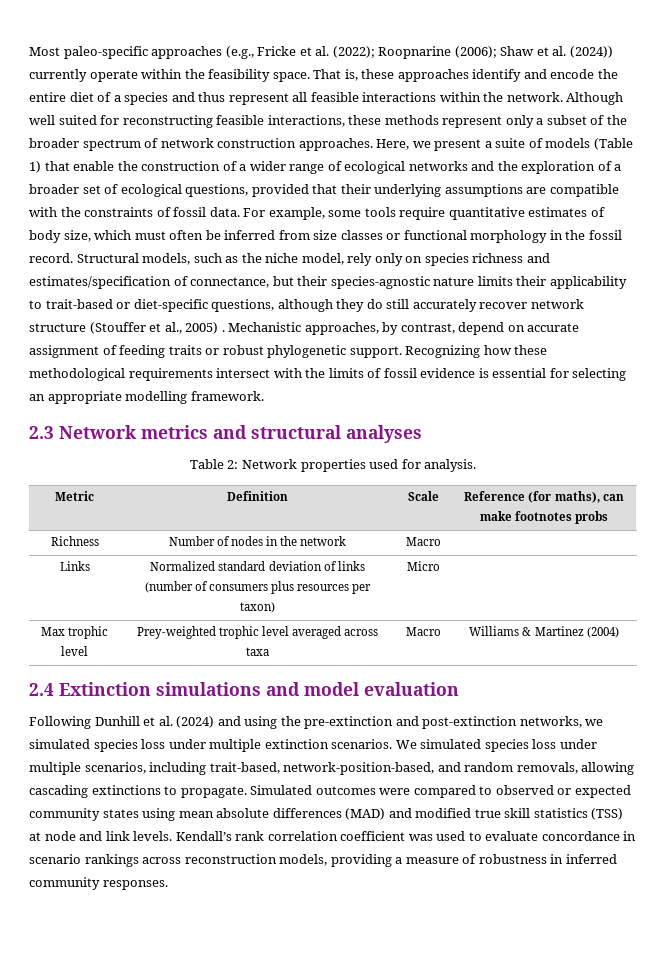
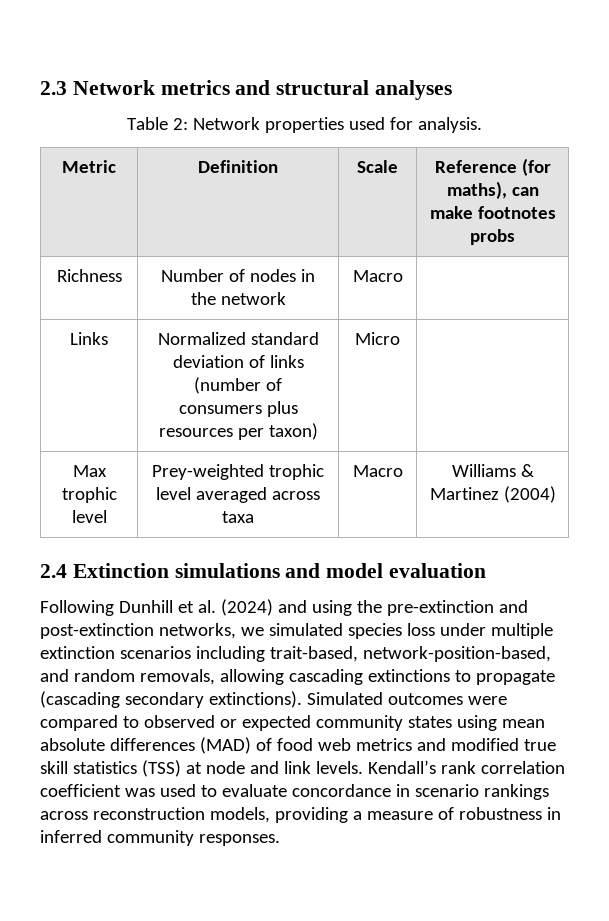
- Most paleo-specific approaches (e.g., Fricke et al. (2022); Roopnarine (2006); Shaw et al. (2024)) currently operate within the feasibility space. That is, these approaches identify and encode the entire diet of a species and thus represent all feasible interactions within the network. Although well suited for reconstructing feasible interactions, these methods represent only a subset of the broader spectrum of network construction approaches. Here, we present a suite of models (Table 1) that enable the construction of a wider range of ecological networks and the exploration of a broader set of ecological questions, provided that their underlying assumptions are compatible with the constraints of fossil data. For example, some tools require quantitative estimates of body size, which must often be inferred from size classes or functional morphology in the fossil record. Structural models, such as the niche model, rely only on species richness and estimates/specification of connectance, but their species-agnostic nature limits their applicability to trait-based or diet-specific questions, although they do still accurately recover network structure (Stouffer et al., 2005) . Mechanistic approaches, by contrast, depend on accurate assignment of feeding traits or robust phylogenetic support. Recognizing how these methodological requirements intersect with the limits of fossil evidence is essential for selecting an appropriate modelling framework.
- Following Dunhill et al. (2024) and using the pre-extinction and post-extinction networks, we simulated species loss under multiple extinction scenarios. We simulated species loss under multiple scenarios, including trait-based, network-position-based, and random removals, allowing cascading extinctions to propagate.
+ Following Dunhill et al. (2024) and using the pre-extinction and post-extinction networks, we simulated species loss under multiple extinction scenarios including trait-based, network-position-based, and random removals, allowing cascading extinctions to propagate (cascading secondary extinctions).
- Simulated outcomes were compared to observed or expected community states using mean absolute differences (MAD) and modified true skill statistics (TSS) at node and link levels.
+ Simulated outcomes were compared to observed or expected community states using mean absolute differences (MAD) of food web metrics and modified true skill statistics (TSS) at node and link levels.

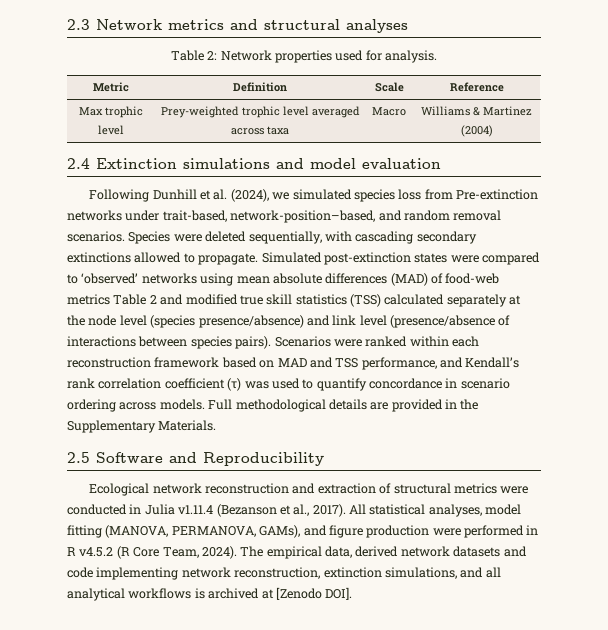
- Metric | Definition | Scale | Reference (for maths), can make footnotes probs
- Richness | Number of nodes in the network | Macro |
- Links | Normalized standard deviation of links (number of consumers plus resources per taxon) | Micro |
+ Metric | Definition | Scale | Reference
- Following Dunhill et al. (2024) and using the pre-extinction and post-extinction networks, we simulated species loss under multiple extinction scenarios including trait-based, network-position-based, and random removals, allowing cascading extinctions to propagate (cascading secondary extinctions). Simulated outcomes were compared to observed or expected community states using mean absolute differences (MAD) of food web metrics and modified true skill statistics (TSS) at node and link levels. Kendall’s rank correlation coefficient was used to evaluate concordance in scenario rankings across reconstruction models, providing a measure of robustness in inferred community responses.
+ Following Dunhill et al. (2024), we simulated species loss from Pre-extinction networks under trait-based, network-position–based, and random removal scenarios. Species were deleted sequentially, with cascading secondary extinctions allowed to propagate. Simulated post-extinction states were compared to ‘observed’ networks using mean absolute differences (MAD) of food-web metrics Table 2 and modified true skill statistics (TSS) calculated separately at the node level (species presence/absence) and link level (presence/absence of interactions between species pairs). Scenarios were ranked within each reconstruction framework based on MAD and TSS performance, and Kendall’s rank correlation coefficient (τ) was used to quantify concordance in scenario ordering across models. Full methodological details are provided in the Supplementary Materials.
+ 2.5 Software and Reproducibility
+ Ecological network reconstruction and extraction of structural metrics were conducted in Julia v1.11.4 (Bezanson et al., 2017). All statistical analyses, model fitting (MANOVA, PERMANOVA, GAMs), and figure production were performed in R v4.5.2 (R Core Team, 2024). The empirical data, derived network datasets and code implementing network reconstruction, extinction simulations, and all analytical workflows is archived at [Zenodo DOI].

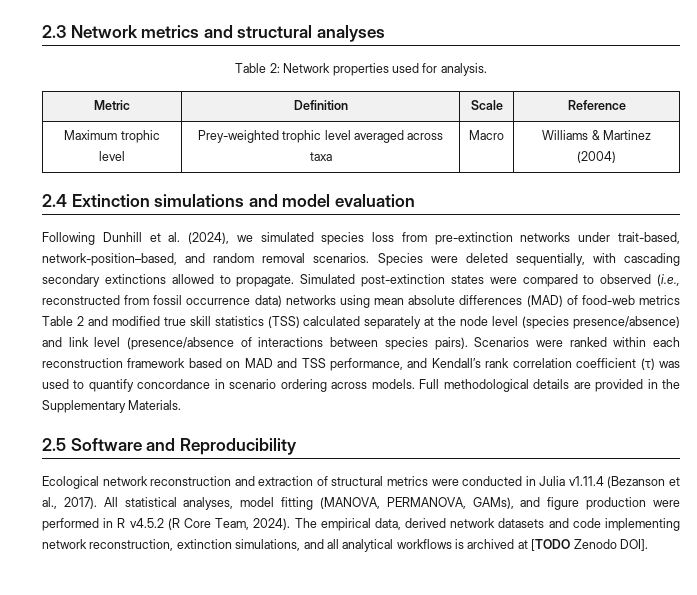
- Max trophic level | Prey-weighted trophic level averaged across taxa | Macro | Williams & Martinez (2004)
+ Maximum trophic level | Prey-weighted trophic level averaged across taxa | Macro | Williams & Martinez (2004)
- Following Dunhill et al. (2024), we simulated species loss from Pre-extinction networks under trait-based, network-position–based, and random removal scenarios.
+ Following Dunhill et al. (2024), we simulated species loss from pre-extinction networks under trait-based, network-position–based, and random removal scenarios.
- Simulated post-extinction states were compared to ‘observed’ networks using mean absolute differences (MAD) of food-web metrics Table 2 and modified true skill statistics (TSS) calculated separately at the node level (species presence/absence) and link level (presence/absence of interactions between species pairs).
+ Simulated post-extinction states were compared to observed (i.e., reconstructed from fossil occurrence data) networks using mean absolute differences (MAD) of food-web metrics Table 2 and modified true skill statistics (TSS) calculated separately at the node level (species presence/absence) and link level (presence/absence of interactions between species pairs).
- The empirical data, derived network datasets and code implementing network reconstruction, extinction simulations, and all analytical workflows is archived at [Zenodo DOI].
+ The empirical data, derived network datasets and code implementing network reconstruction, extinction simulations, and all analytical workflows is archived at [TODO Zenodo DOI].

